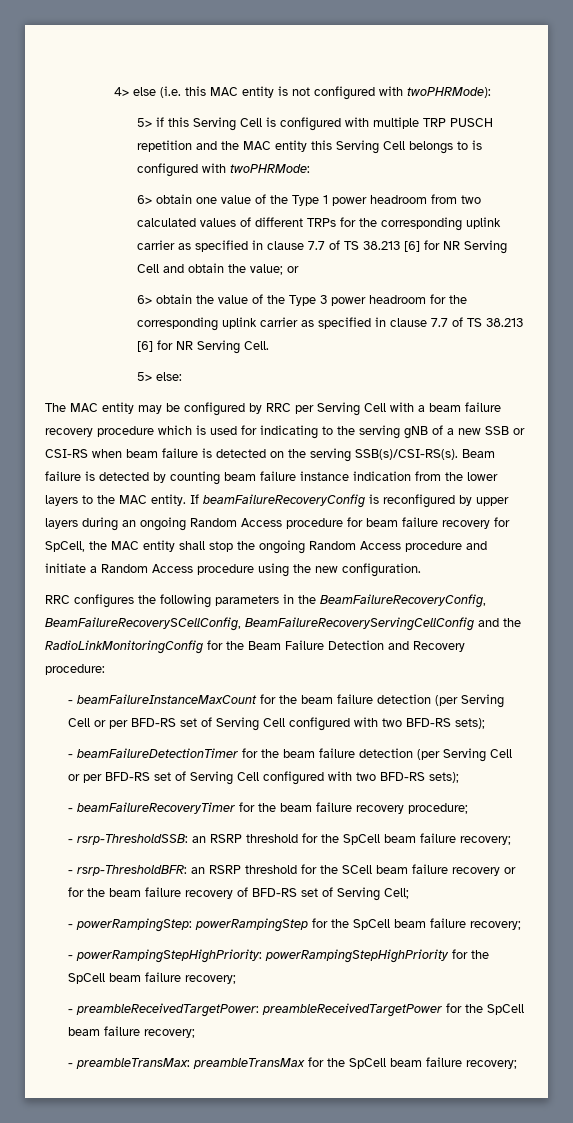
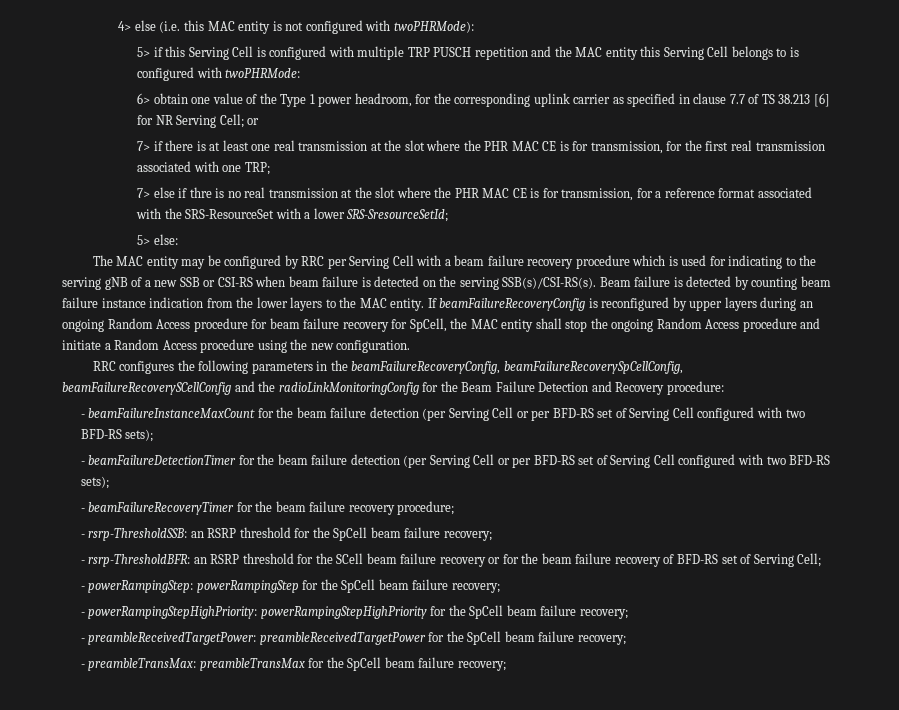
- 6> obtain one value of the Type 1 power headroom from two calculated values of different TRPs for the corresponding uplink carrier as specified in clause 7.7 of TS 38.213 [6] for NR Serving Cell and obtain the value; or
- 6> obtain the value of the Type 3 power headroom for the corresponding uplink carrier as specified in clause 7.7 of TS 38.213 [6] for NR Serving Cell.
+ 6> obtain one value of the Type 1 power headroom, for the corresponding uplink carrier as specified in clause 7.7 of TS 38.213 [6] for NR Serving Cell; or
+ 7> if there is at least one real transmission at the slot where the PHR MAC CE is for transmission, for the first real transmission associated with one TRP;
+ 7> else if thre is no real transmission at the slot where the PHR MAC CE is for transmission, for a reference format associated with the SRS-ResourceSet with a lower SRS-SresourceSetId;
- RRC configures the following parameters in the BeamFailureRecoveryConfig, BeamFailureRecoverySCellConfig, BeamFailureRecoveryServingCellConfig and the RadioLinkMonitoringConfig for the Beam Failure Detection and Recovery procedure:
+ RRC configures the following parameters in the beamFailureRecoveryConfig, beamFailureRecoverySpCellConfig, beamFailureRecoverySCellConfig and the radioLinkMonitoringConfig for the Beam Failure Detection and Recovery procedure:

